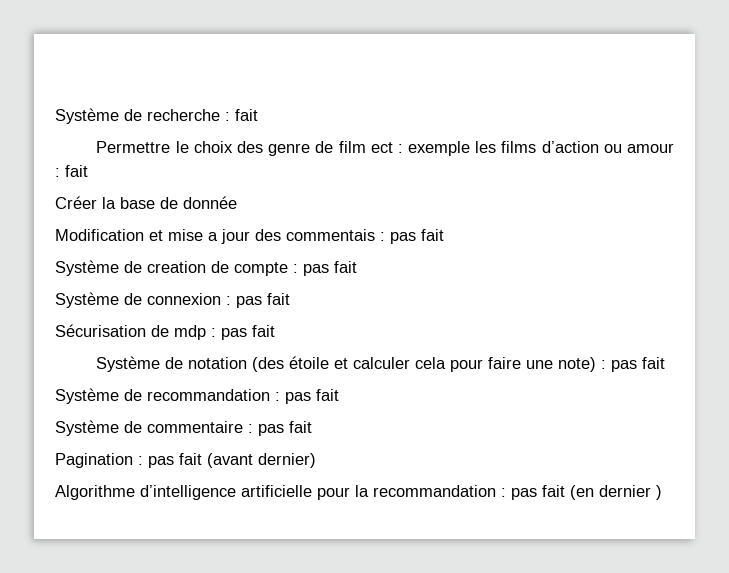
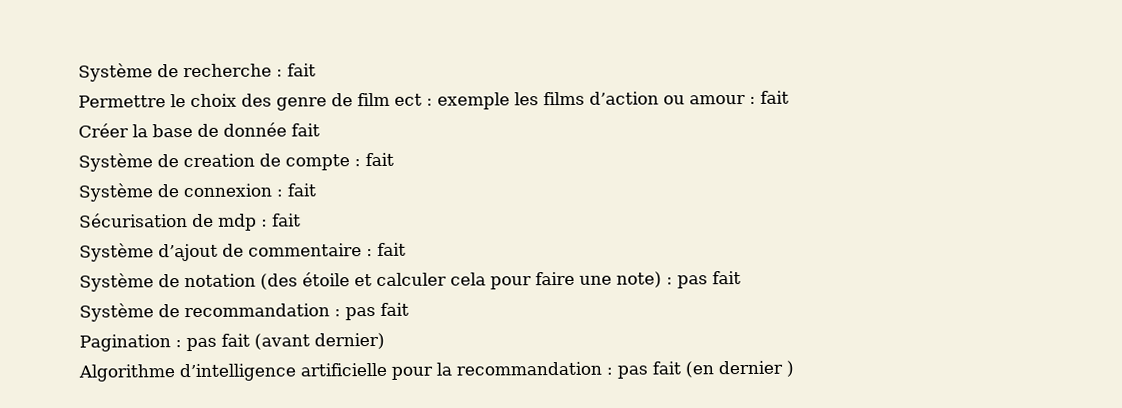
- Créer la base de donnée
- Modification et mise a jour des commentais : pas fait
+ Créer la base de donnée fait
- Système de creation de compte : pas fait
+ Système de creation de compte : fait
- Système de connexion : pas fait
+ Système de connexion : fait
- Sécurisation de mdp : pas fait
+ Sécurisation de mdp : fait
+ Système d’ajout de commentaire : fait
- Système de commentaire : pas fait

